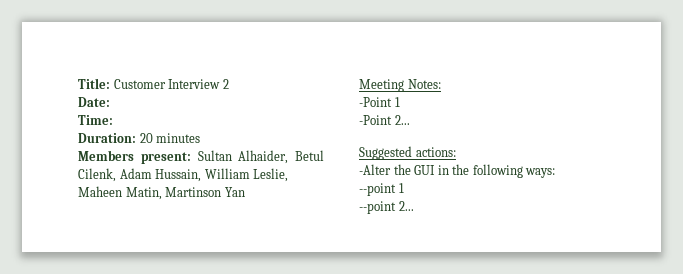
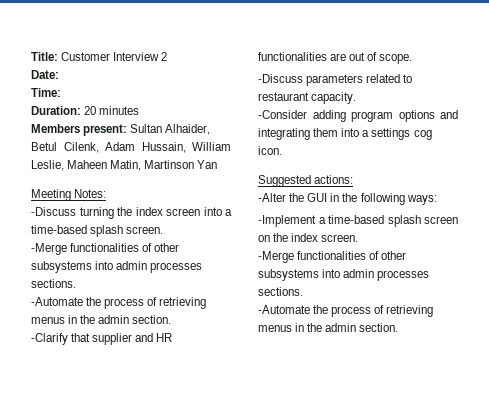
- -Point 1
- -Point 2...
+ -Discuss turning the index screen into a time-based splash screen.
+ -Merge functionalities of other subsystems into admin processes sections.
+ -Automate the process of retrieving menus in the admin section.
+ -Clarify that supplier and HR functionalities are out of scope.
+ -Discuss parameters related to restaurant capacity.
+ -Consider adding program options and integrating them into a settings cog icon.
- --point 1
- --point 2...
+ -Implement a time-based splash screen on the index screen.
+ -Merge functionalities of other subsystems into admin processes sections.
+ -Automate the process of retrieving menus in the admin section.

